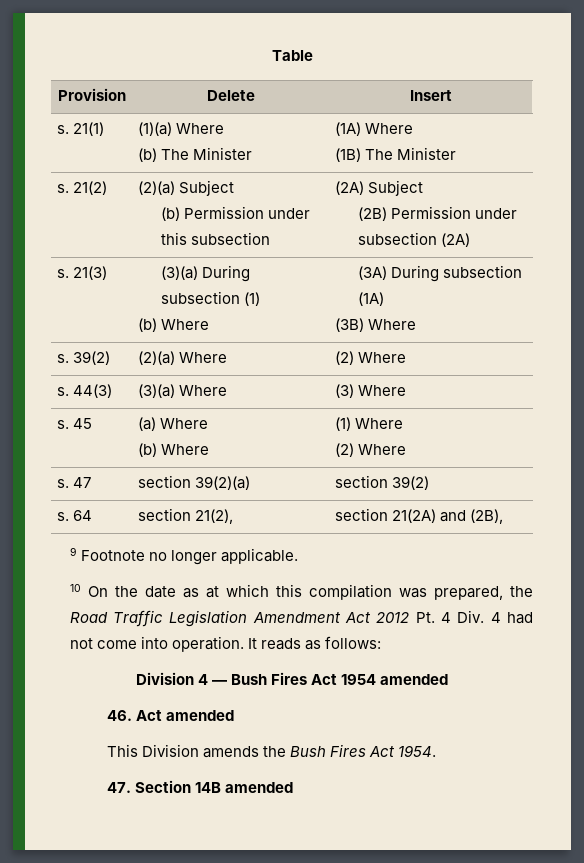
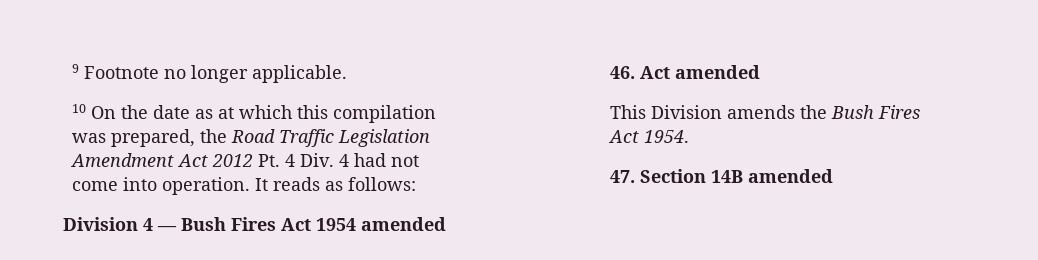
- Table
- Provision | Delete | Insert
- s. 21(1) | (1)(a) Where
- (b) The Minister | (1A) Where
- (1B) The Minister
- s. 21(2) | (2)(a) Subject
- (b) Permission under this subsection | (2A) Subject
- (2B) Permission under subsection (2A)
- s. 21(3) | (3)(a) During subsection (1)
- (b) Where | (3A) During subsection (1A)
- (3B) Where
- s. 39(2) | (2)(a) Where | (2) Where
- s. 44(3) | (3)(a) Where | (3) Where
- s. 45 | (a) Where
- (b) Where | (1) Where
- (2) Where
- s. 47 | section 39(2)(a) | section 39(2)
- s. 64 | section 21(2), | section 21(2A) and (2B),

